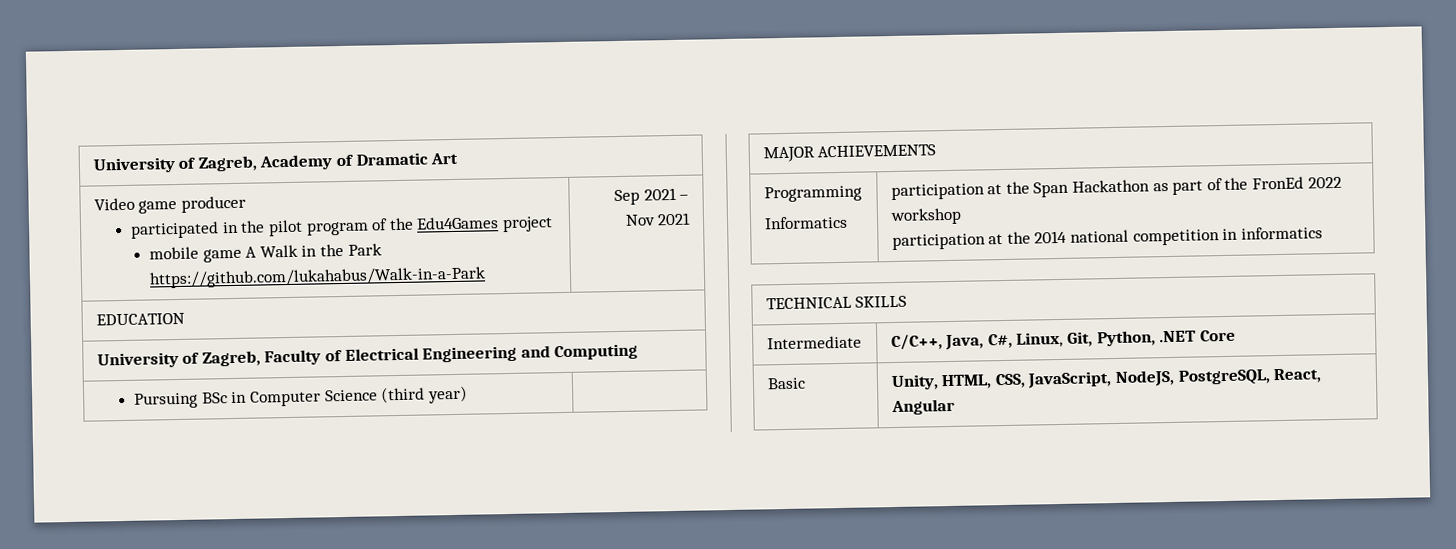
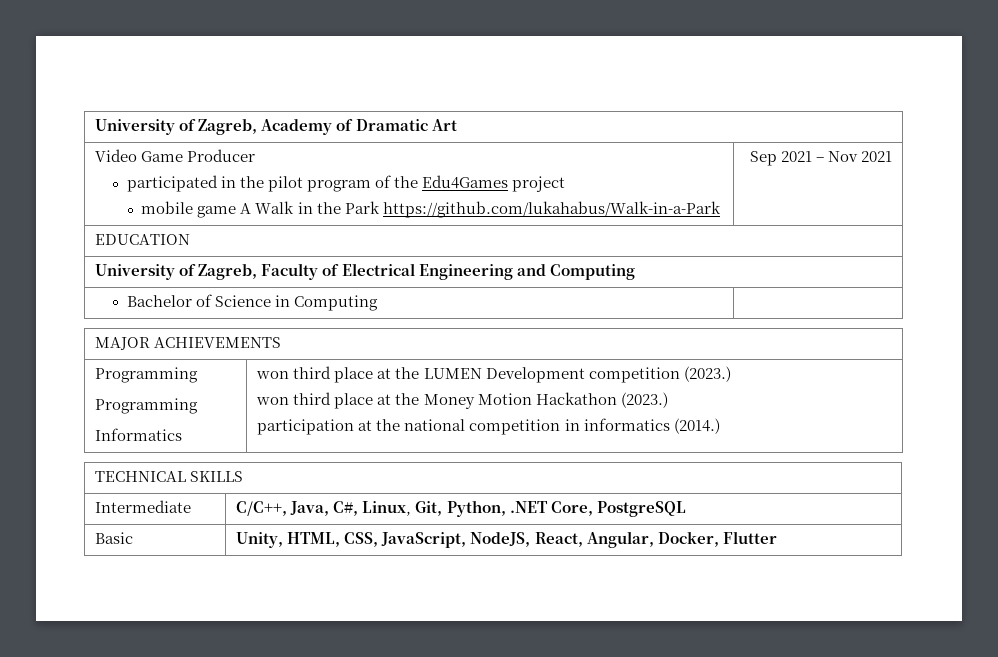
- Video game producer
+ Video Game Producer
- Pursuing BSc in Computer Science (third year) |
+ Bachelor of Science in Computing |
  MAJOR ACHIEVEMENTS
  Programming
- Informatics | participation at the Span Hackathon as part of the FronEd 2022 workshop
- participation at the 2014 national competition in informatics
+ Programming
+ Informatics | won third place at the LUMEN Development competition (2023.)
+ won third place at the Money Motion Hackathon (2023.)
+ participation at the national competition in informatics (2014.)
- Intermediate | C/C++, Java, C#, Linux, Git, Python, .NET Core
+ Intermediate | C/C++, Java, C#, Linux, Git, Python, .NET Core, PostgreSQL
- Basic | Unity, HTML, CSS, JavaScript, NodeJS, PostgreSQL, React, Angular
+ Basic | Unity, HTML, CSS, JavaScript, NodeJS, React, Angular, Docker, Flutter

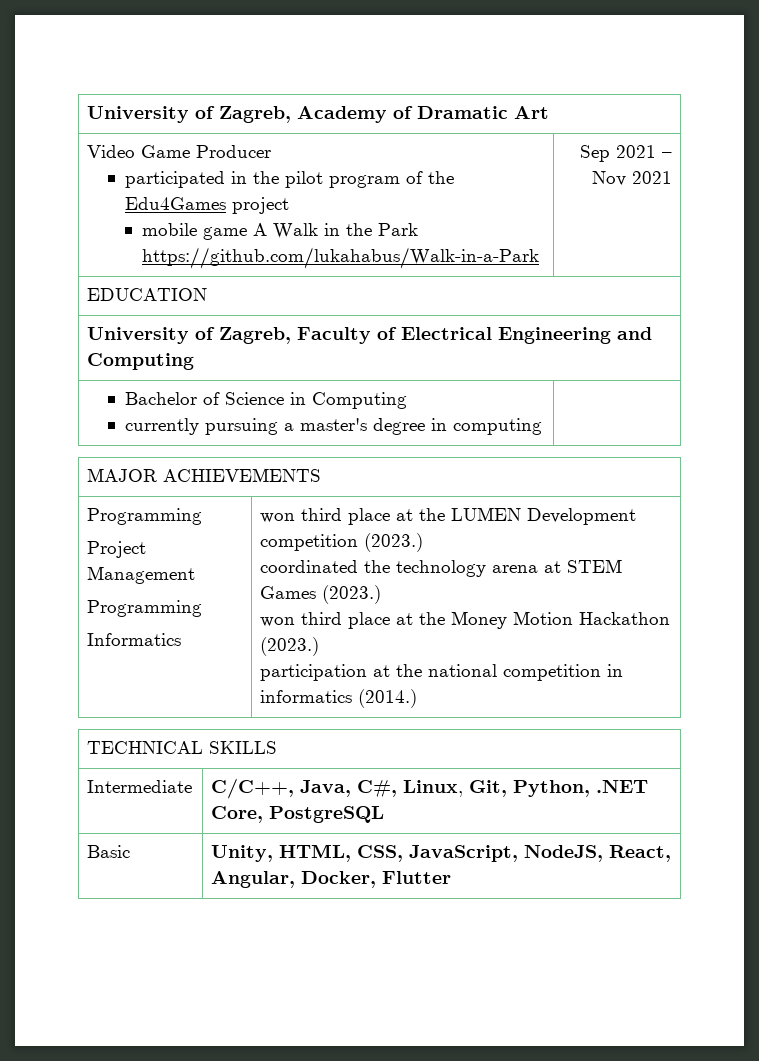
- Bachelor of Science in Computing |
+ Bachelor of Science in Computing
+ currently pursuing a master's degree in computing |
  MAJOR ACHIEVEMENTS
  Programming
+ Project Management
  Programming
  Informatics | won third place at the LUMEN Development competition (2023.)
+ coordinated the technology arena at STEM Games (2023.)

